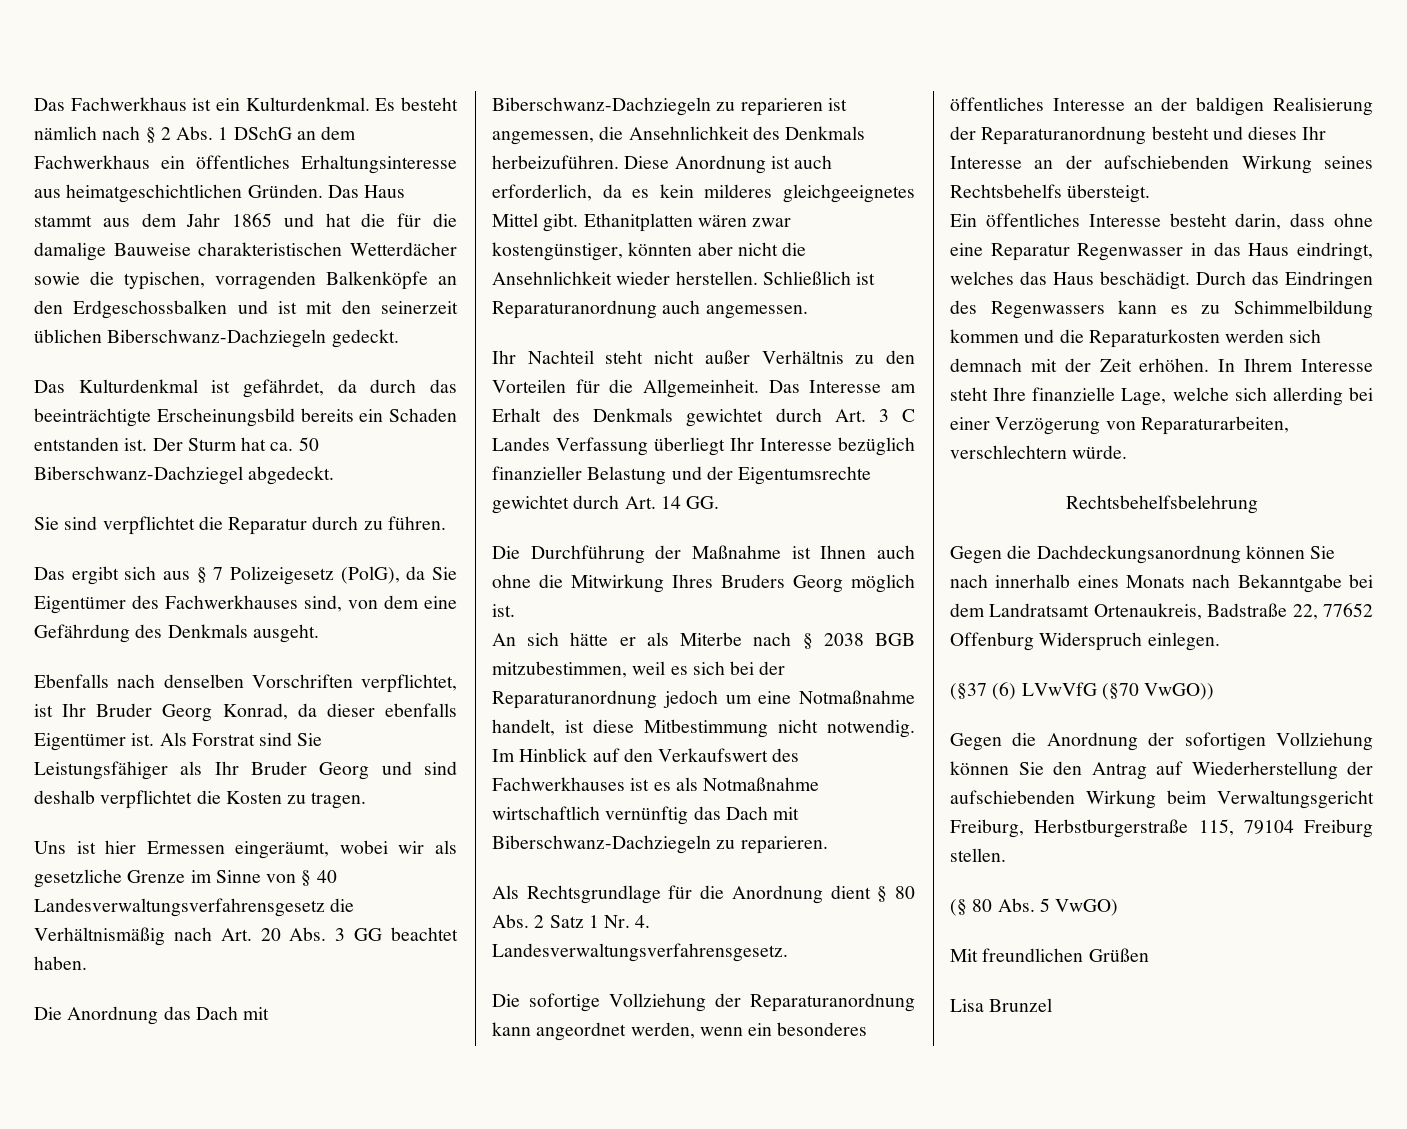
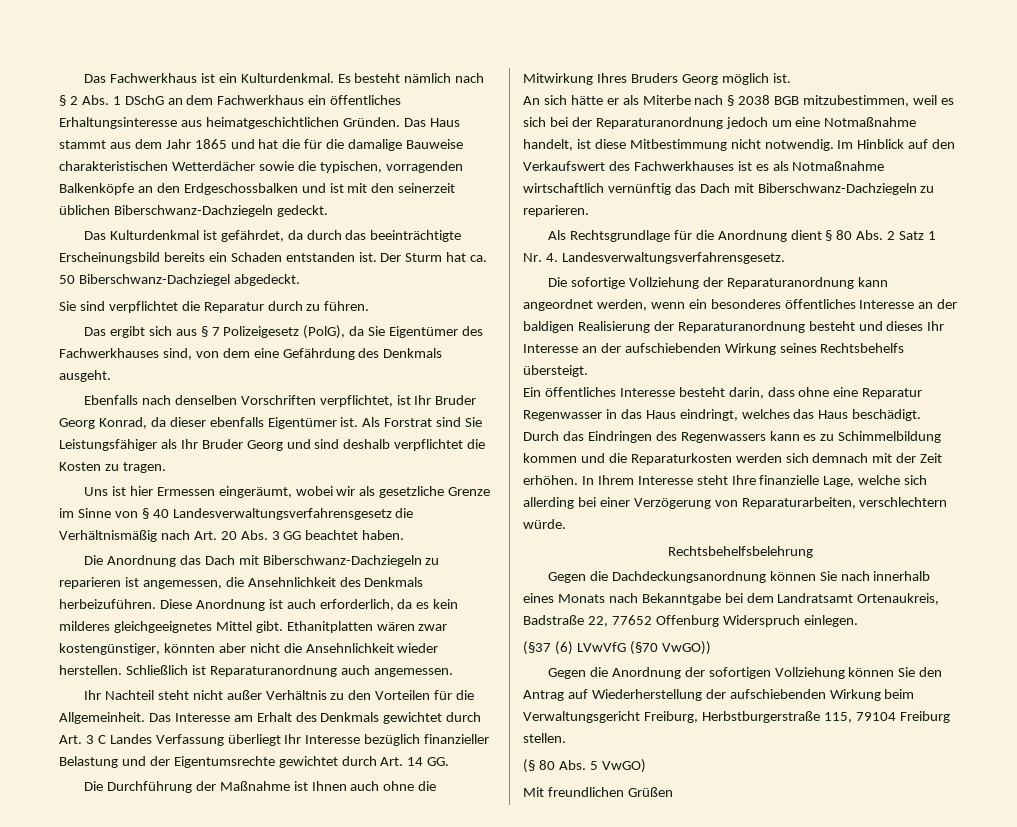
- Lisa Brunzel

